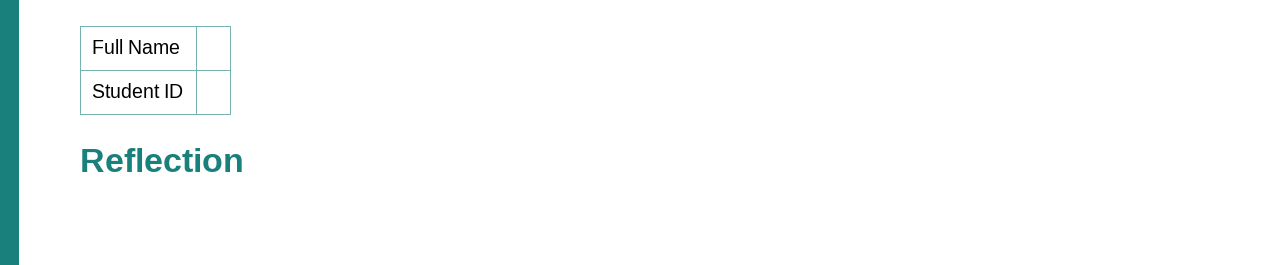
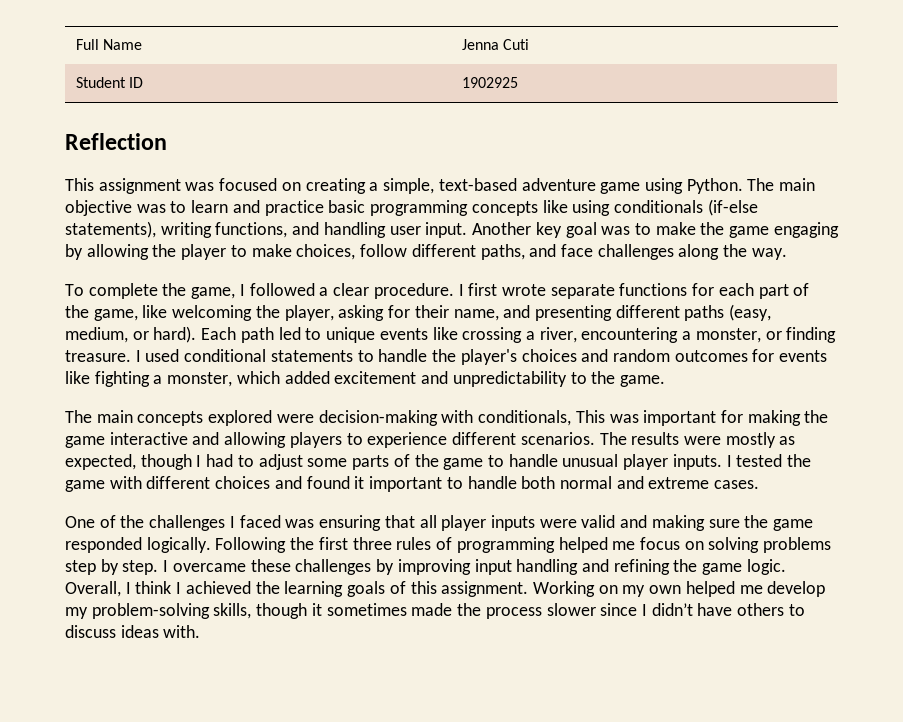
- Full Name |
+ Full Name | Jenna Cuti
- Student ID |
+ Student ID | 1902925
+ This assignment was focused on creating a simple, text-based adventure game using Python. The main objective was to learn and practice basic programming concepts like using conditionals (if-else statements), writing functions, and handling user input. Another key goal was to make the game engaging by allowing the player to make choices, follow different paths, and face challenges along the way.
+ To complete the game, I followed a clear procedure. I first wrote separate functions for each part of the game, like welcoming the player, asking for their name, and presenting different paths (easy, medium, or hard). Each path led to unique events like crossing a river, encountering a monster, or finding treasure. I used conditional statements to handle the player's choices and random outcomes for events like fighting a monster, which added excitement and unpredictability to the game.
+ The main concepts explored were decision-making with conditionals, This was important for making the game interactive and allowing players to experience different scenarios. The results were mostly as expected, though I had to adjust some parts of the game to handle unusual player inputs. I tested the game with different choices and found it important to handle both normal and extreme cases.
+ One of the challenges I faced was ensuring that all player inputs were valid and making sure the game responded logically. Following the first three rules of programming helped me focus on solving problems step by step. I overcame these challenges by improving input handling and refining the game logic. Overall, I think I achieved the learning goals of this assignment. Working on my own helped me develop my problem-solving skills, though it sometimes made the process slower since I didn’t have others to discuss ideas with.

